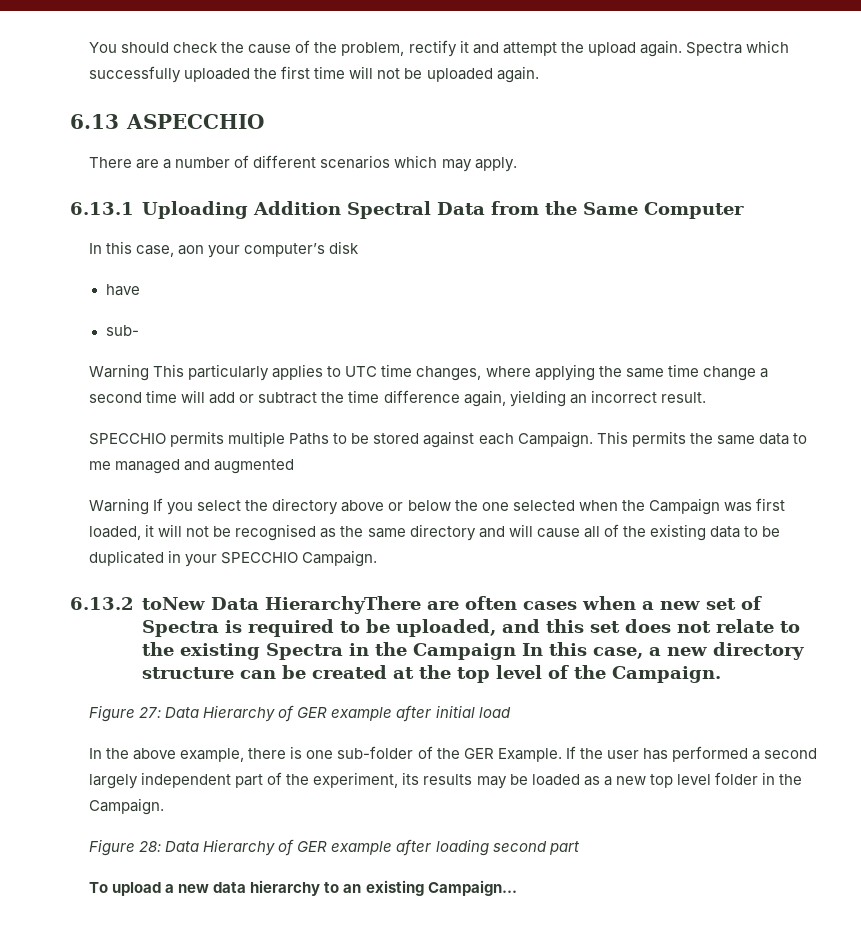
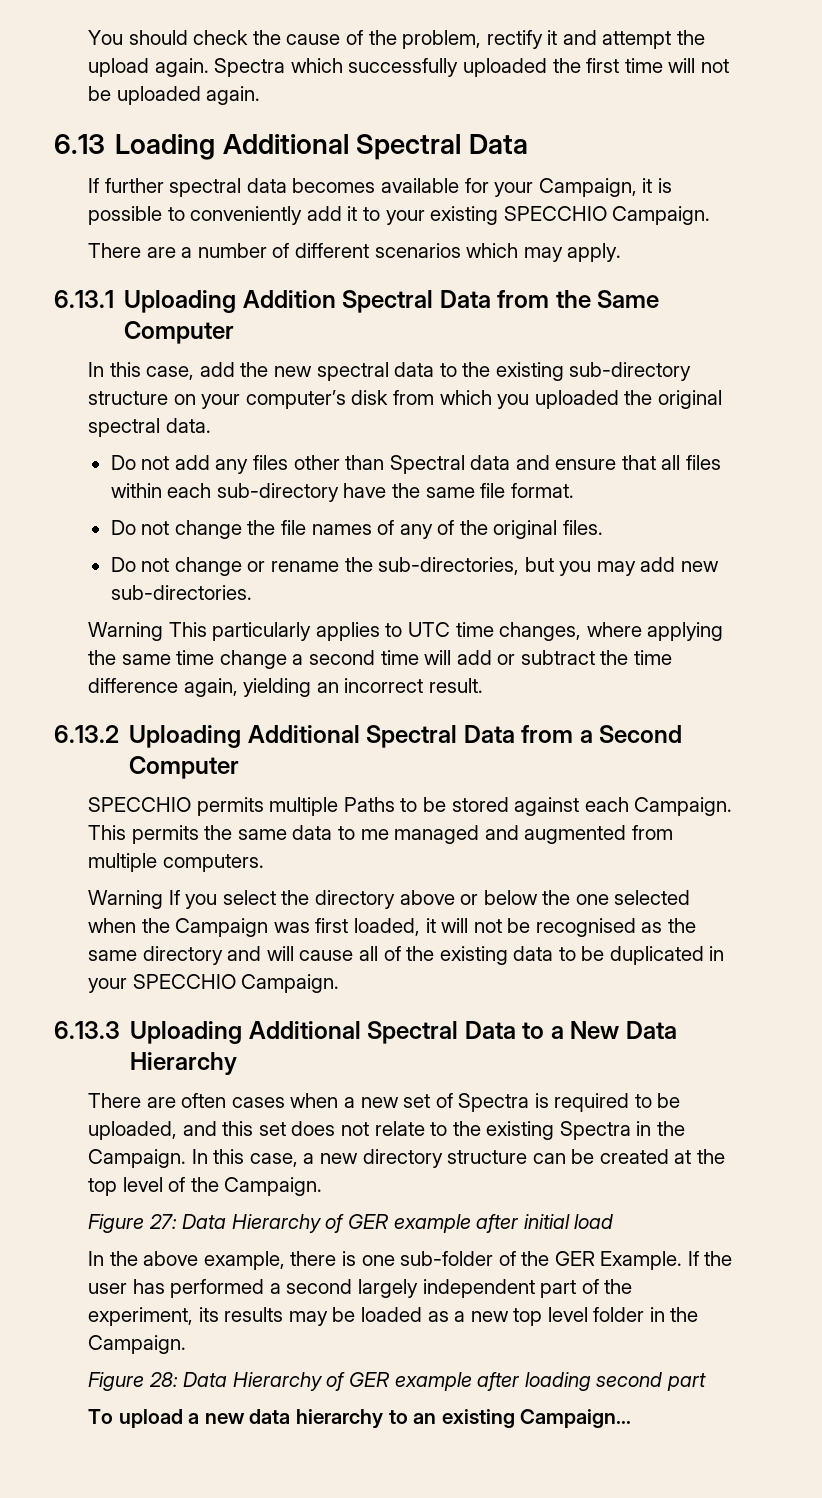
- 6.13 ASPECCHIO
+ 6.13 Loading Additional Spectral Data
+ If further spectral data becomes available for your Campaign, it is possible to conveniently add it to your existing SPECCHIO Campaign.
- In this case, aon your computer’s disk
- have
- sub-
+ In this case, add the new spectral data to the existing sub-directory structure on your computer’s disk from which you uploaded the original spectral data.
+ Do not add any files other than Spectral data and ensure that all files within each sub-directory have the same file format.
+ Do not change the file names of any of the original files.
+ Do not change or rename the sub-directories, but you may add new sub-directories.
+ 6.13.2 Uploading Additional Spectral Data from a Second Computer
- This permits the same data to me managed and augmented
+ This permits the same data to me managed and augmented from multiple computers.
- 6.13.2 toNew Data HierarchyThere are often cases when a new set of Spectra is required to be uploaded, and this set does not relate to the existing Spectra in the Campaign In this case, a new directory structure can be created at the top level of the Campaign.
+ 6.13.3 Uploading Additional Spectral Data to a New Data Hierarchy
+ There are often cases when a new set of Spectra is required to be uploaded, and this set does not relate to the existing Spectra in the Campaign. In this case, a new directory structure can be created at the top level of the Campaign.

